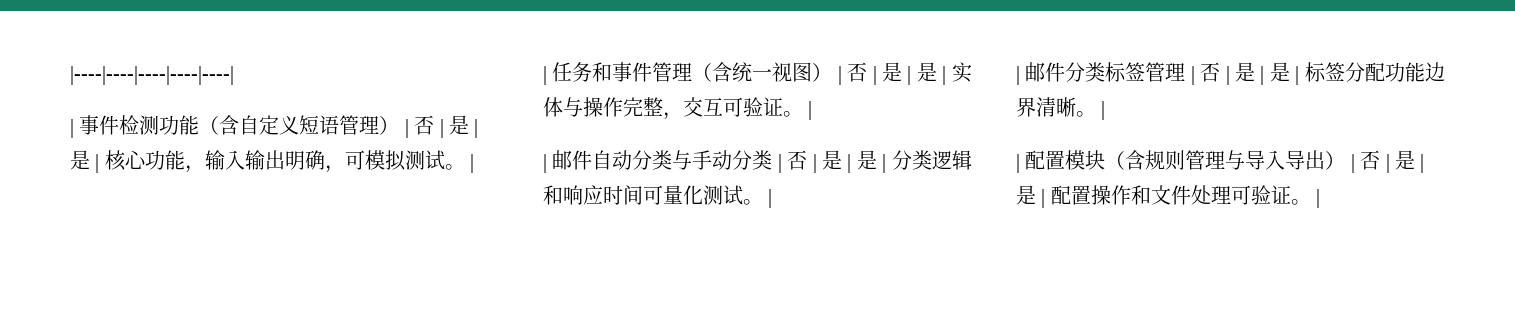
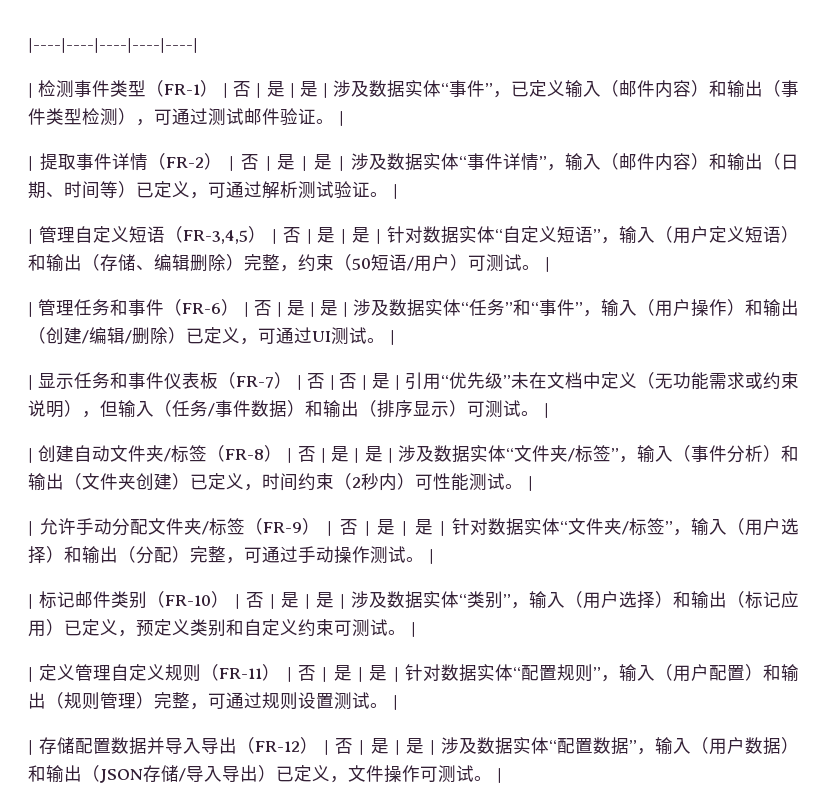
- | 事件检测功能（含自定义短语管理） | 否 | 是 | 是 | 核心功能，输入输出明确，可模拟测试。 |
- | 任务和事件管理（含统一视图） | 否 | 是 | 是 | 实体与操作完整，交互可验证。 |
- | 邮件自动分类与手动分类 | 否 | 是 | 是 | 分类逻辑和响应时间可量化测试。 |
- | 邮件分类标签管理 | 否 | 是 | 是 | 标签分配功能边界清晰。 |
- | 配置模块（含规则管理与导入导出） | 否 | 是 | 是 | 配置操作和文件处理可验证。
+ | 检测事件类型（FR-1） | 否 | 是 | 是 | 涉及数据实体“事件”，已定义输入（邮件内容）和输出（事件类型检测），可通过测试邮件验证。 |
+ | 提取事件详情（FR-2） | 否 | 是 | 是 | 涉及数据实体“事件详情”，输入（邮件内容）和输出（日期、时间等）已定义，可通过解析测试验证。 |
+ | 管理自定义短语（FR-3,4,5） | 否 | 是 | 是 | 针对数据实体“自定义短语”，输入（用户定义短语）和输出（存储、编辑删除）完整，约束（50短语/用户）可测试。 |
+ | 管理任务和事件（FR-6） | 否 | 是 | 是 | 涉及数据实体“任务”和“事件”，输入（用户操作）和输出（创建/编辑/删除）已定义，可通过UI测试。 |
+ | 显示任务和事件仪表板（FR-7） | 否 | 否 | 是 | 引用“优先级”未在文档中定义（无功能需求或约束说明），但输入（任务/事件数据）和输出（排序显示）可测试。 |
+ | 创建自动文件夹/标签（FR-8） | 否 | 是 | 是 | 涉及数据实体“文件夹/标签”，输入（事件分析）和输出（文件夹创建）已定义，时间约束（2秒内）可性能测试。 |
+ | 允许手动分配文件夹/标签（FR-9） | 否 | 是 | 是 | 针对数据实体“文件夹/标签”，输入（用户选择）和输出（分配）完整，可通过手动操作测试。 |
+ | 标记邮件类别（FR-10） | 否 | 是 | 是 | 涉及数据实体“类别”，输入（用户选择）和输出（标记应用）已定义，预定义类别和自定义约束可测试。 |
+ | 定义管理自定义规则（FR-11） | 否 | 是 | 是 | 针对数据实体“配置规则”，输入（用户配置）和输出（规则管理）完整，可通过规则设置测试。 |
+ | 存储配置数据并导入导出（FR-12） | 否 | 是 | 是 | 涉及数据实体“配置数据”，输入（用户数据）和输出（JSON存储/导入导出）已定义，文件操作可测试。

